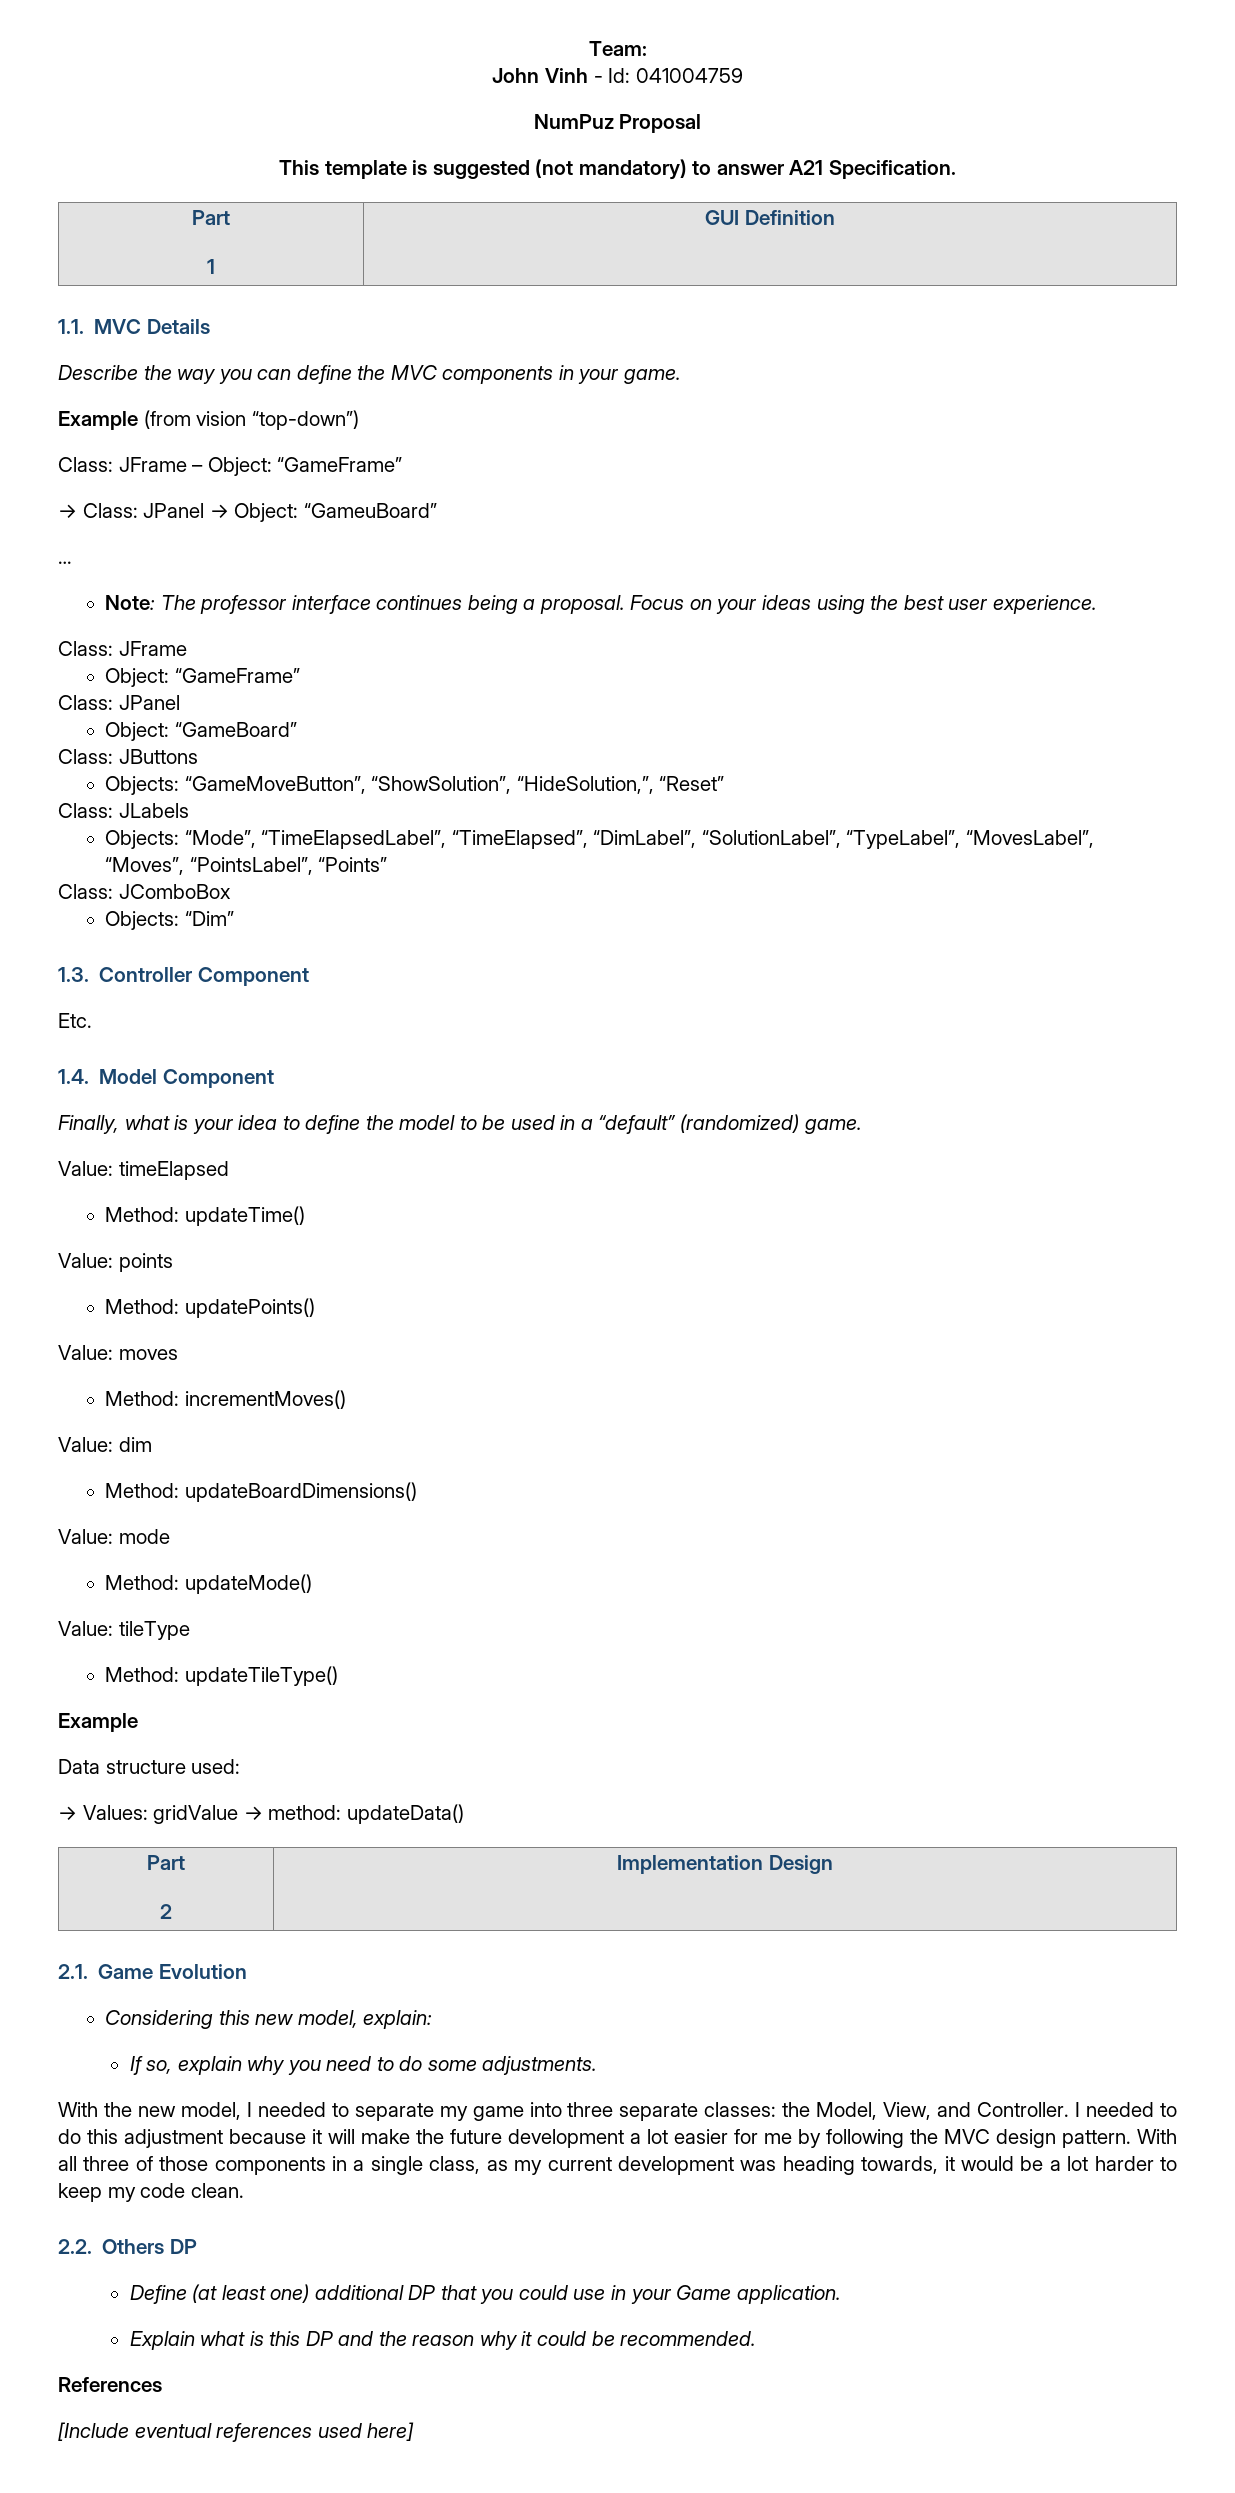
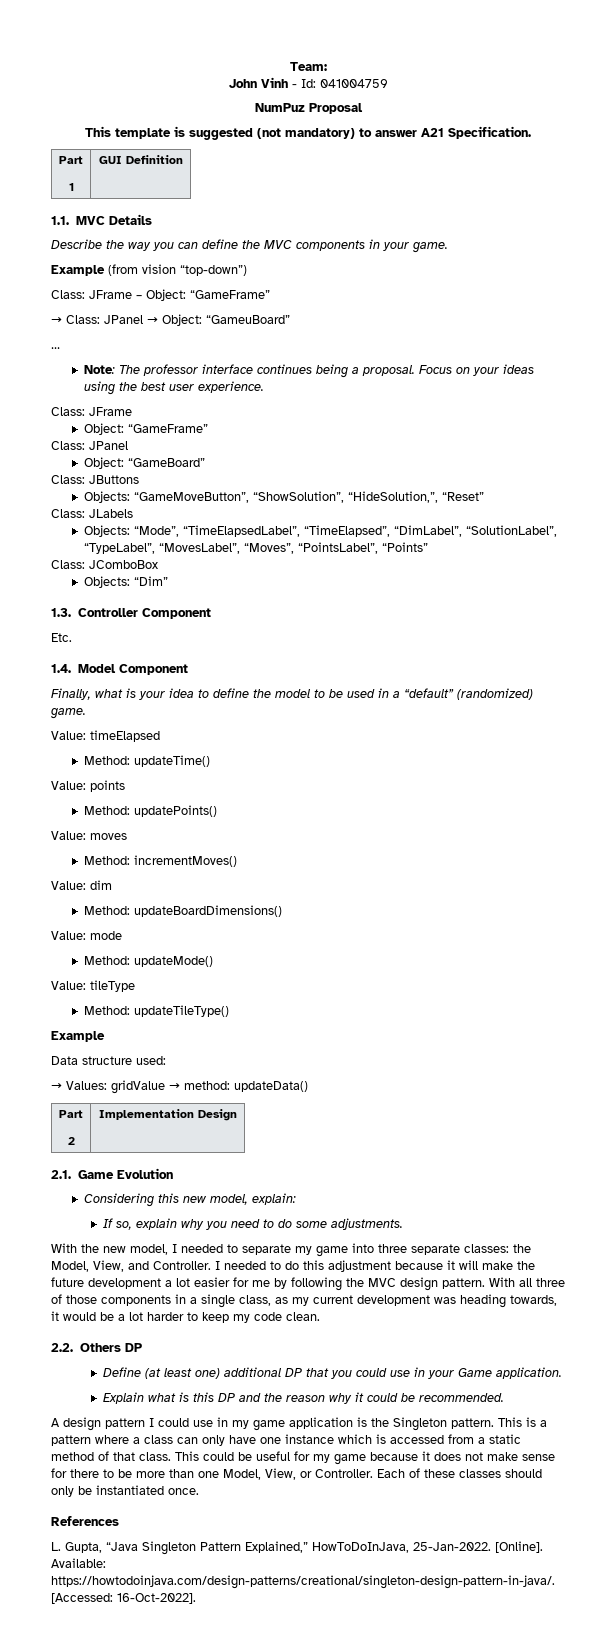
+ A design pattern I could use in my game application is the Singleton pattern. This is a pattern where a class can only have one instance which is accessed from a static method of that class. This could be useful for my game because it does not make sense for there to be more than one Model, View, or Controller. Each of these classes should only be instantiated once.
  References
- [Include eventual references used here]
+ L. Gupta, “Java Singleton Pattern Explained,” HowToDoInJava, 25-Jan-2022. [Online]. Available: https://howtodoinjava.com/design-patterns/creational/singleton-design-pattern-in-java/. [Accessed: 16-Oct-2022].

